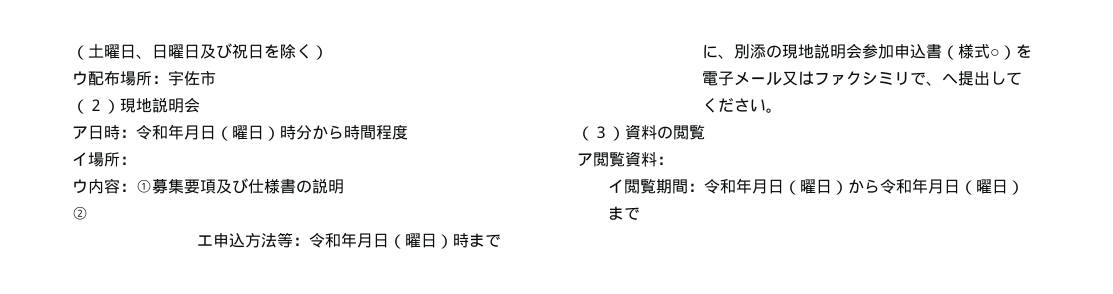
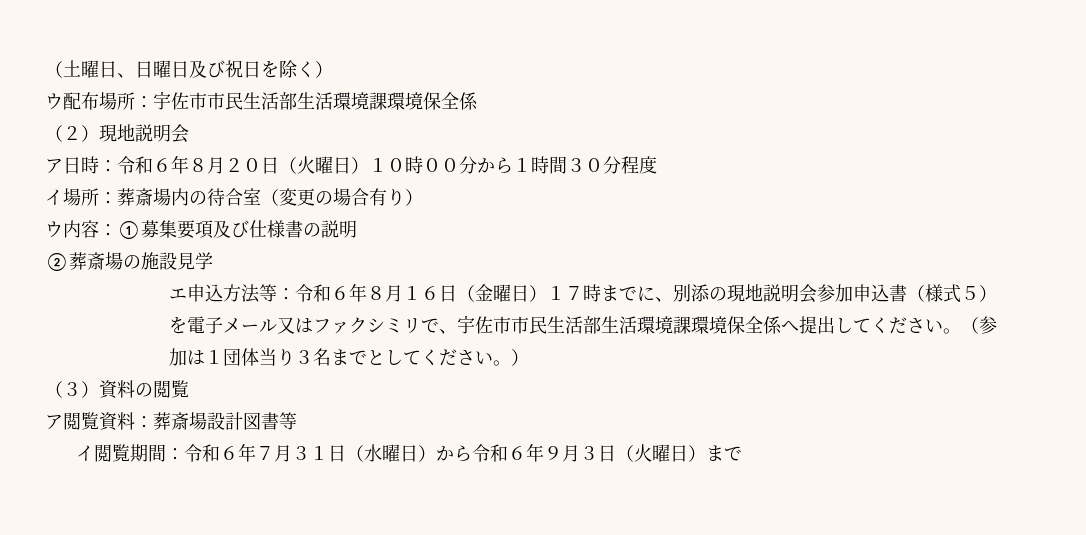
- ウ配布場所：宇佐市
+ ウ配布場所：宇佐市市民生活部生活環境課環境保全係
- ア日時：令和年月日（曜日）時分から時間程度
- イ場所：
+ ア日時：令和６年８月２０日（火曜日）１０時００分から１時間３０分程度
+ イ場所：葬斎場内の待合室（変更の場合有り）
  ウ内容：①募集要項及び仕様書の説明
- ②
+ ②葬斎場の施設見学
- エ申込方法等：令和年月日（曜日）時までに、別添の現地説明会参加申込書（様式○）を電子メール又はファクシミリで、へ提出してください。
+ エ申込方法等：令和６年８月１６日（金曜日）１７時までに、別添の現地説明会参加申込書（様式５）を電子メール又はファクシミリで、宇佐市市民生活部生活環境課環境保全係へ提出してください。（参加は１団体当り３名までとしてください。）
- ア閲覧資料：
+ ア閲覧資料：葬斎場設計図書等
- イ閲覧期間：令和年月日（曜日）から令和年月日（曜日）まで
+ イ閲覧期間：令和６年７月３１日（水曜日）から令和６年９月３日（火曜日）まで

